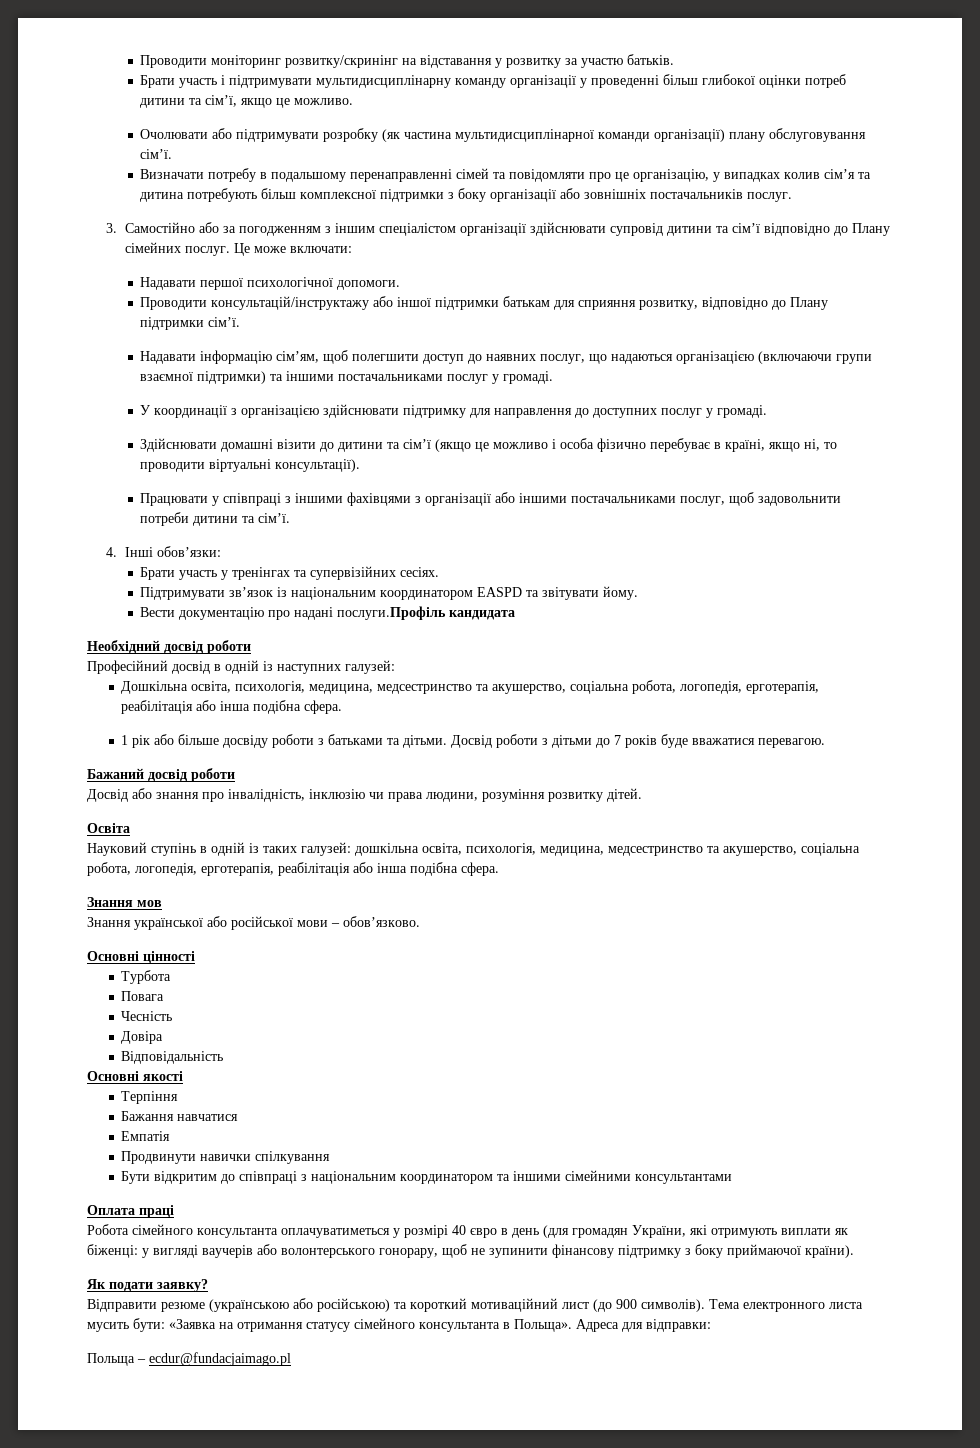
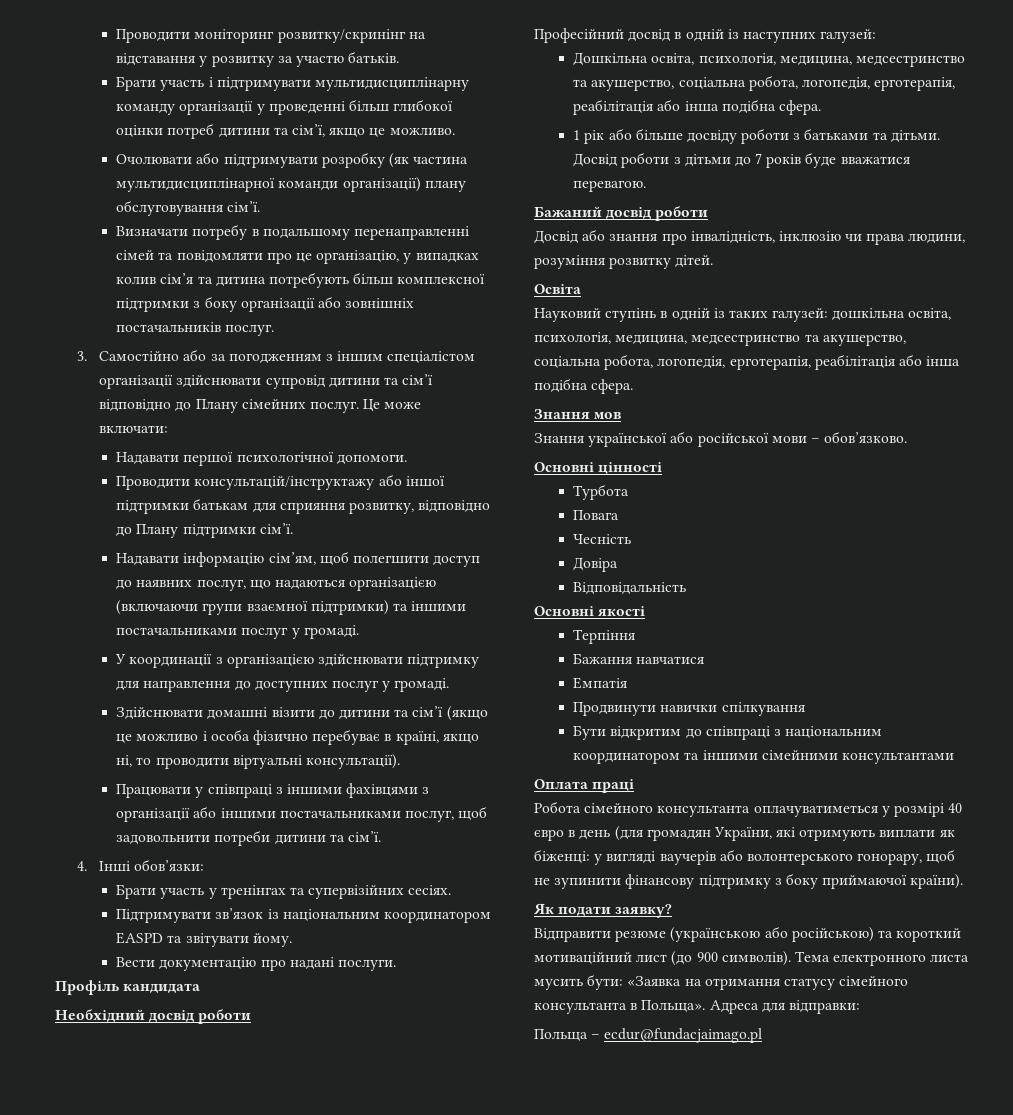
- Вести документацію про надані послуги.Профіль кандидата
+ Вести документацію про надані послуги.
+ Профіль кандидата

